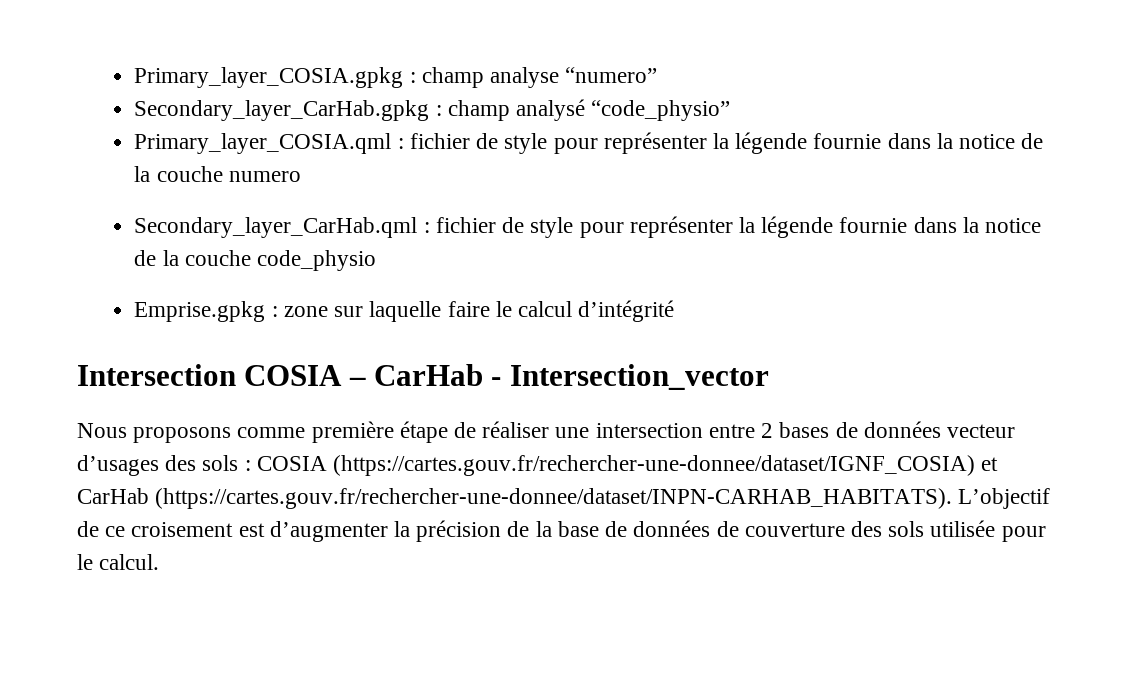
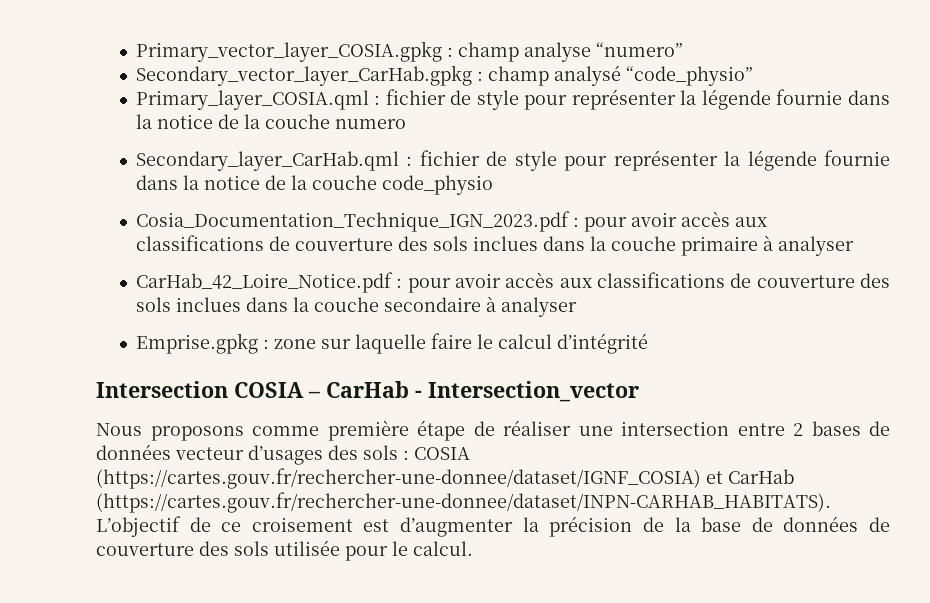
- Primary_layer_COSIA.gpkg : champ analyse “numero”
+ Primary_vector_layer_COSIA.gpkg : champ analyse “numero”
- Secondary_layer_CarHab.gpkg : champ analysé “code_physio”
+ Secondary_vector_layer_CarHab.gpkg : champ analysé “code_physio”
+ Cosia_Documentation_Technique_IGN_2023.pdf : pour avoir accès aux classifications de couverture des sols inclues dans la couche primaire à analyser
+ CarHab_42_Loire_Notice.pdf : pour avoir accès aux classifications de couverture des sols inclues dans la couche secondaire à analyser

